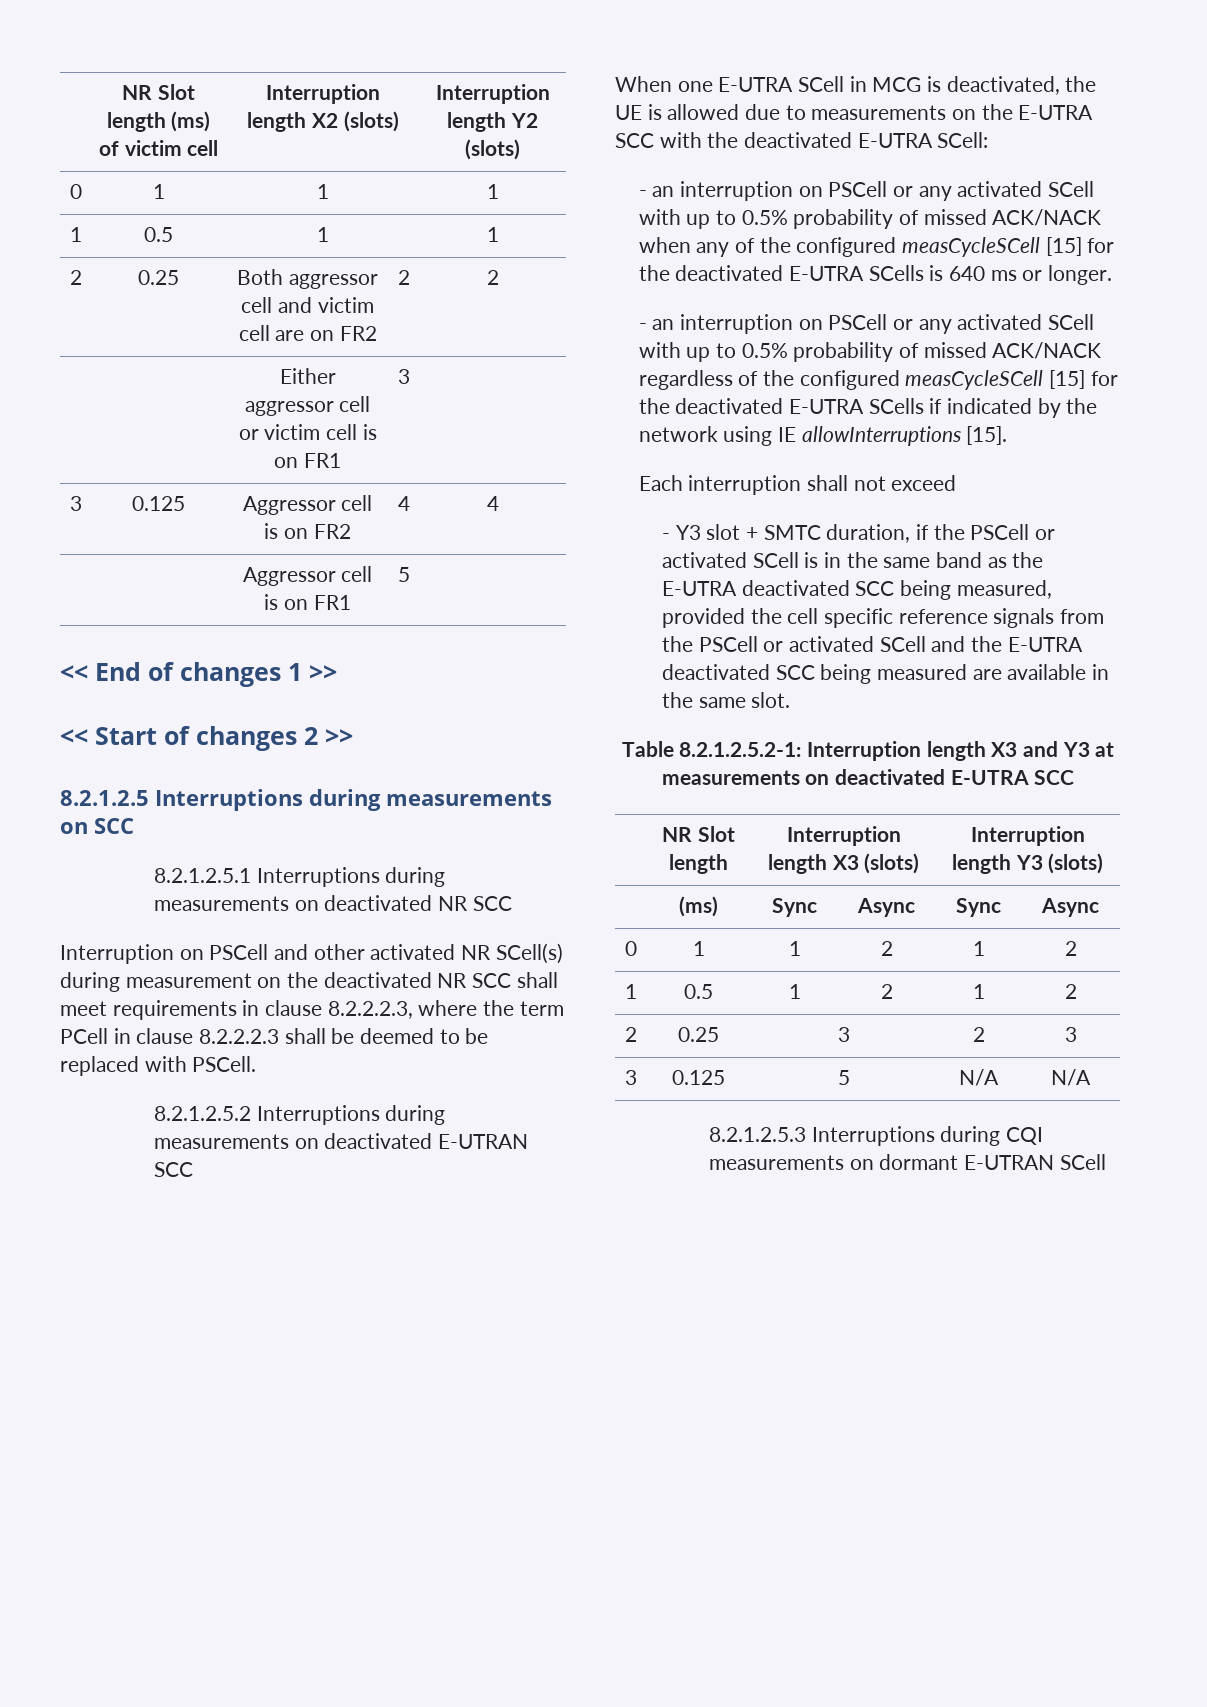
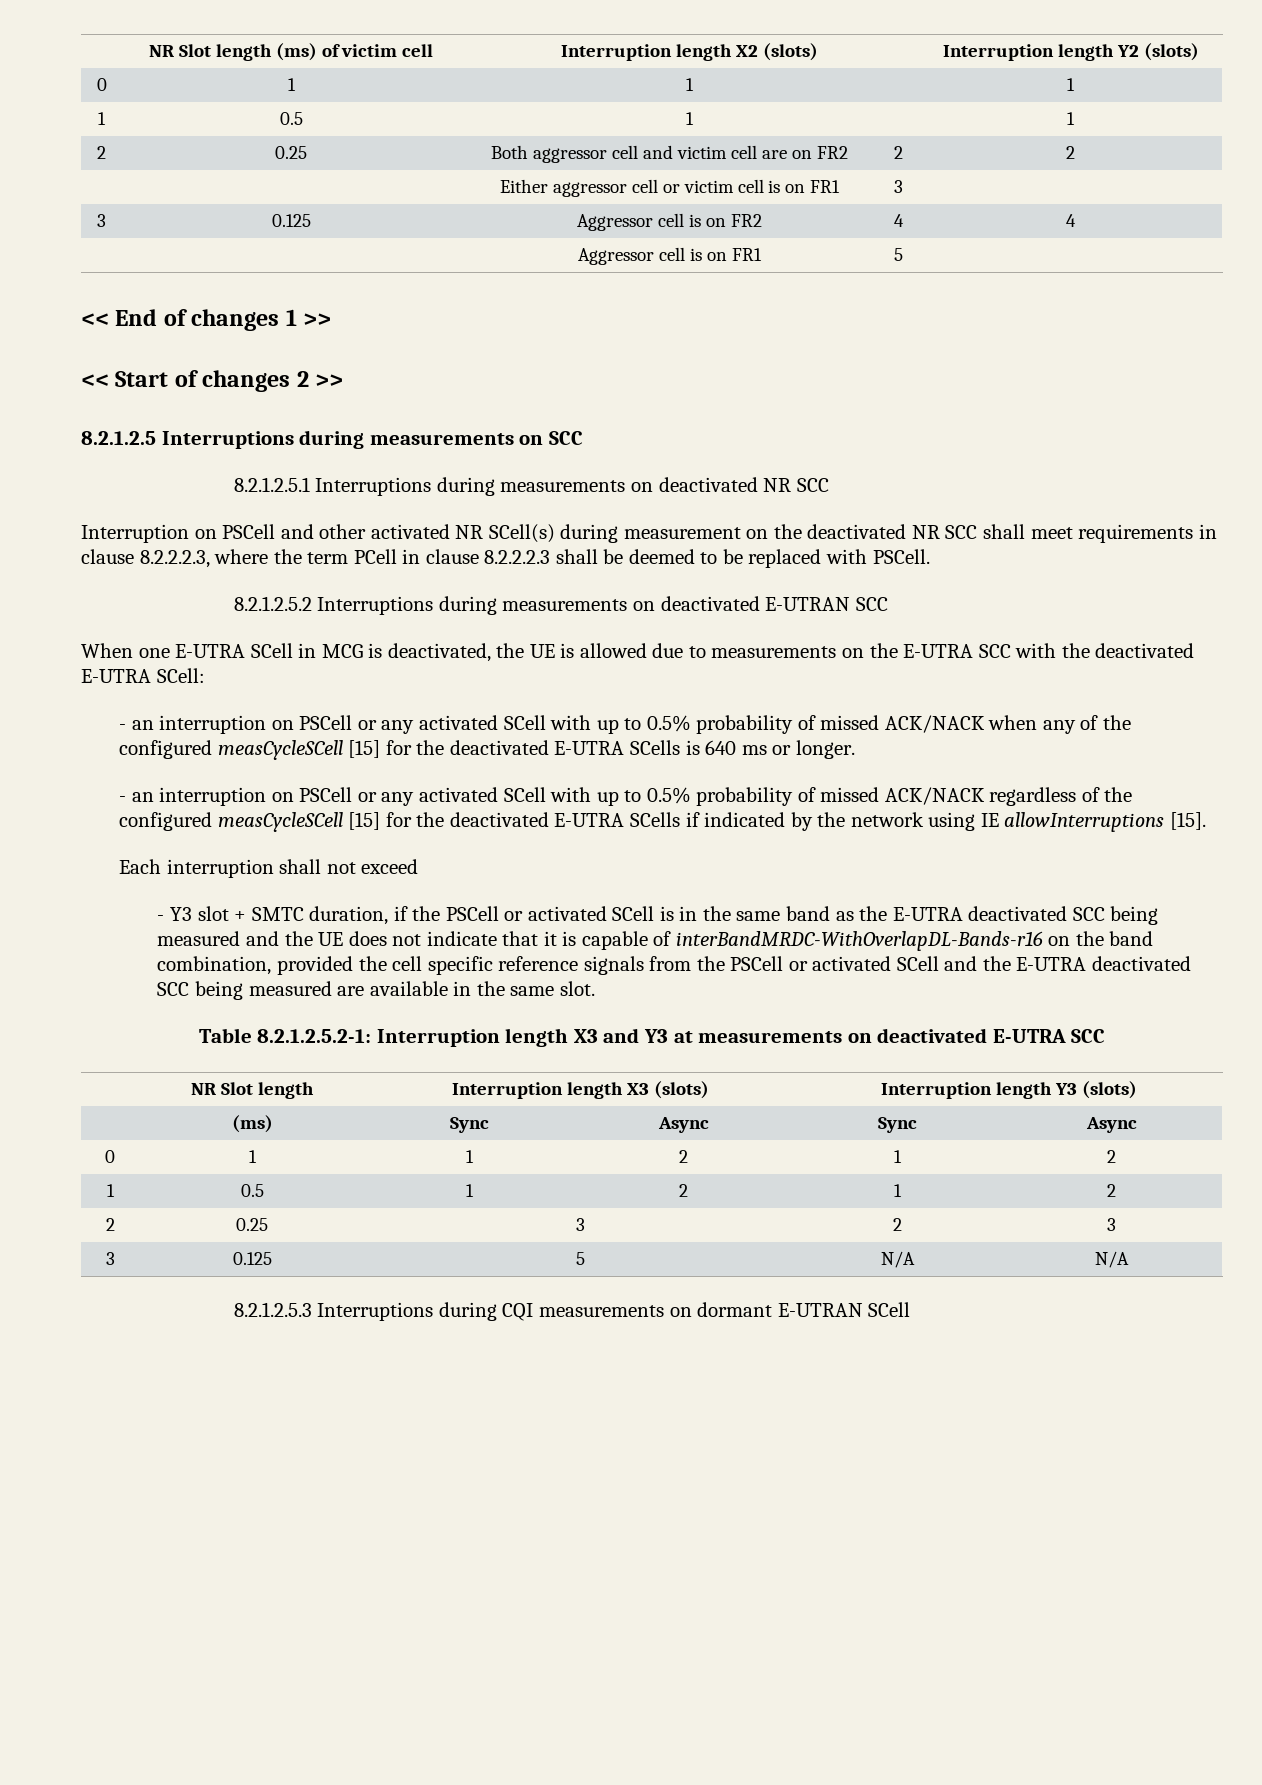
- - Y3 slot + SMTC duration, if the PSCell or activated SCell is in the same band as the E-UTRA deactivated SCC being measured, provided the cell specific reference signals from the PSCell or activated SCell and the E-UTRA deactivated SCC being measured are available in the same slot.
+ - Y3 slot + SMTC duration, if the PSCell or activated SCell is in the same band as the E-UTRA deactivated SCC being measured and the UE does not indicate that it is capable of interBandMRDC-WithOverlapDL-Bands-r16 on the band combination, provided the cell specific reference signals from the PSCell or activated SCell and the E-UTRA deactivated SCC being measured are available in the same slot.

